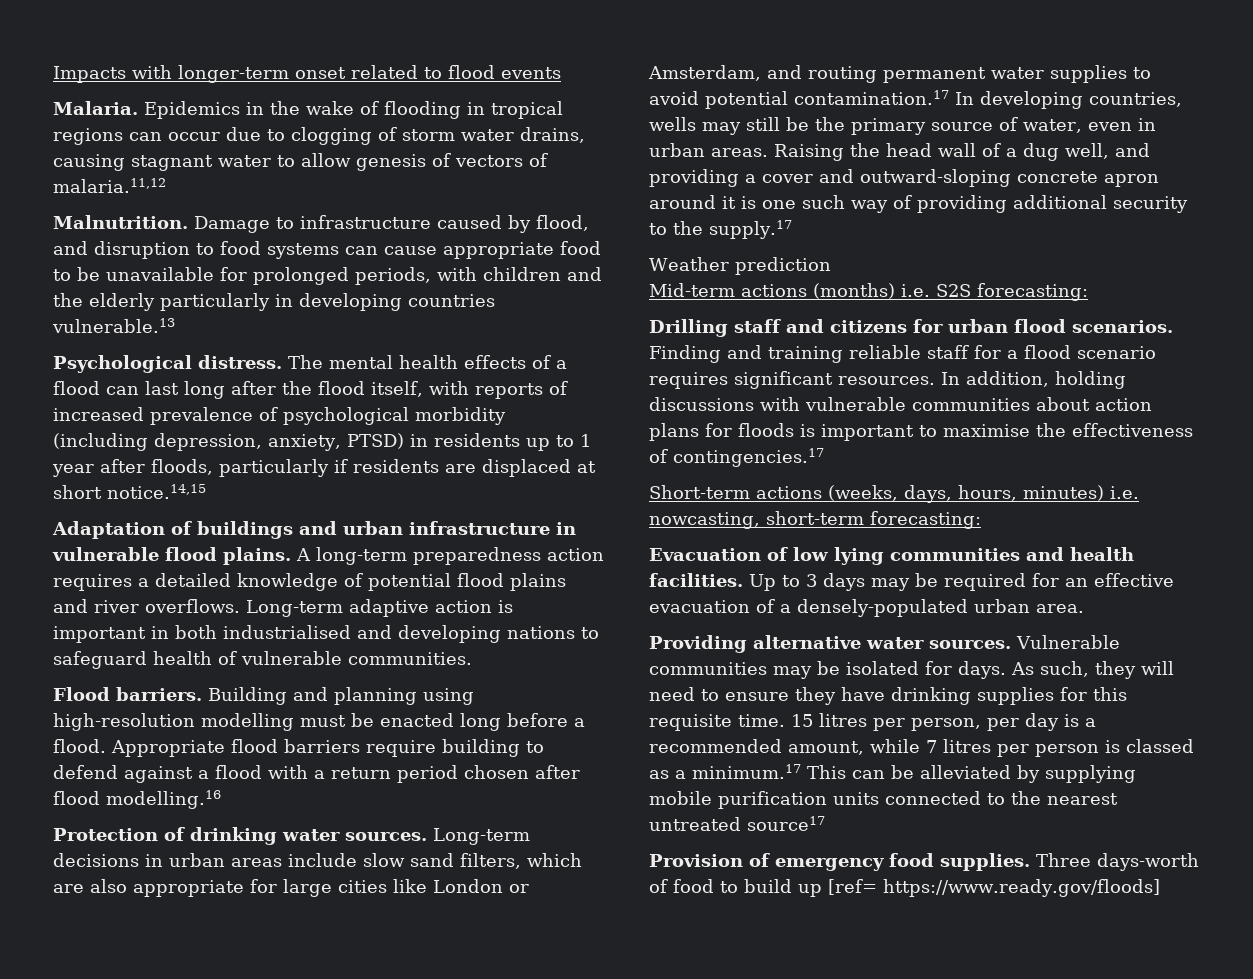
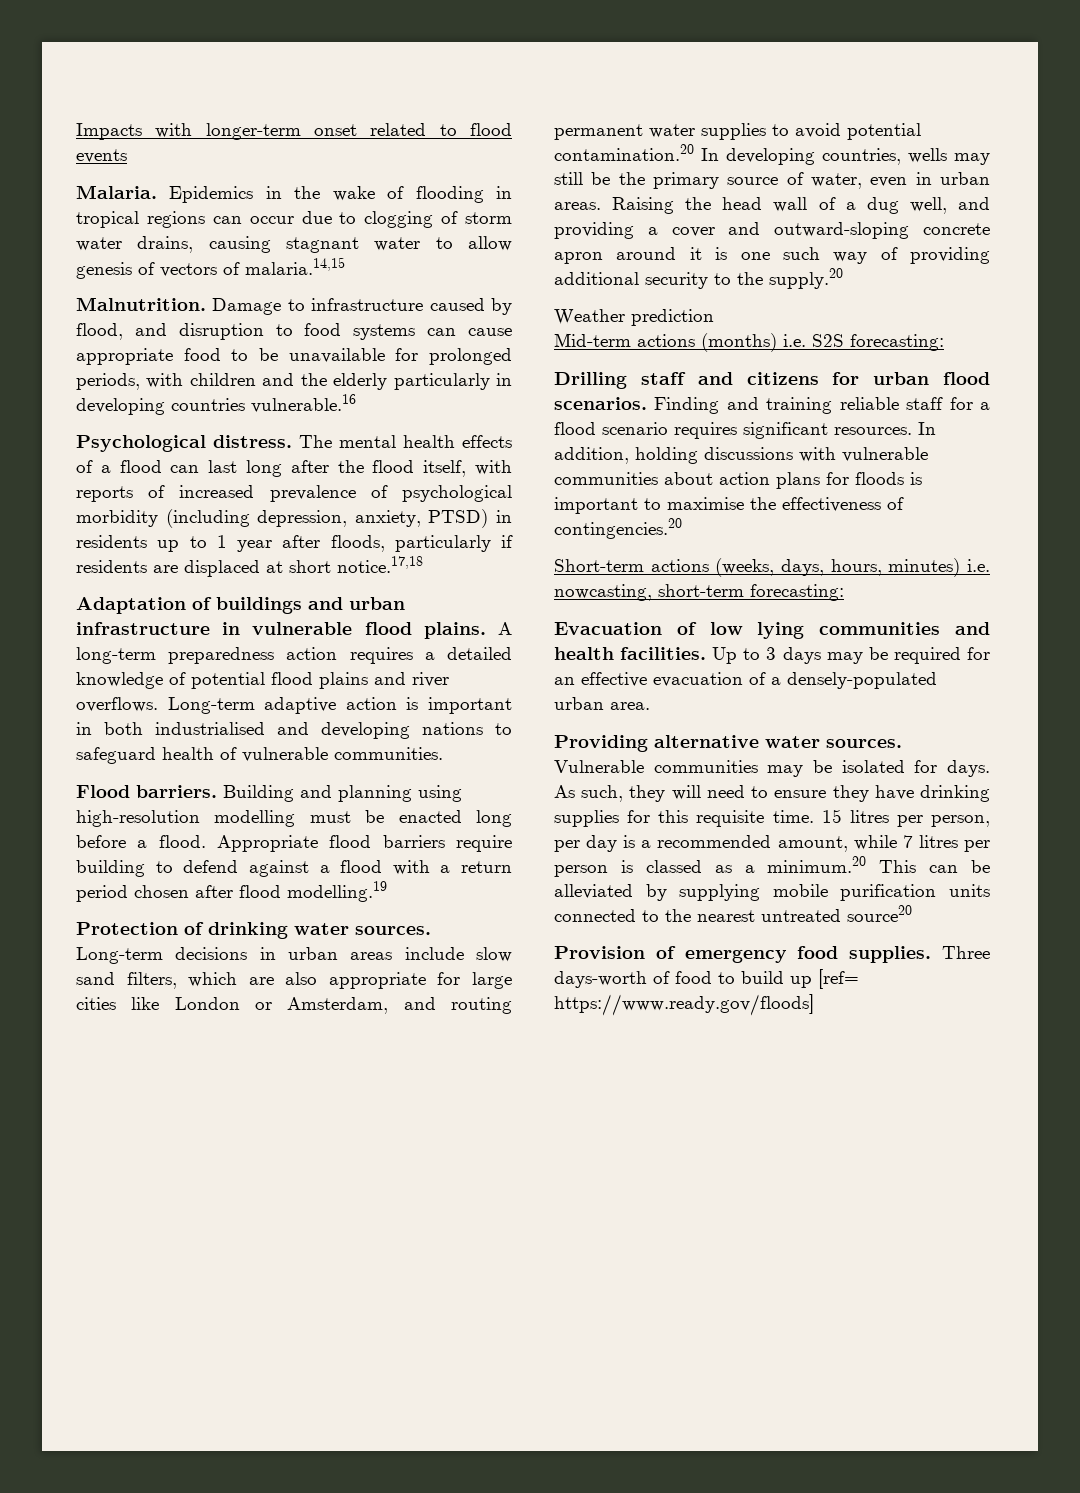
- Epidemics in the wake of flooding in tropical regions can occur due to clogging of storm water drains, causing stagnant water to allow genesis of vectors of malaria.11,12
+ Epidemics in the wake of flooding in tropical regions can occur due to clogging of storm water drains, causing stagnant water to allow genesis of vectors of malaria.14,15
- Damage to infrastructure caused by flood, and disruption to food systems can cause appropriate food to be unavailable for prolonged periods, with children and the elderly particularly in developing countries vulnerable.13
+ Damage to infrastructure caused by flood, and disruption to food systems can cause appropriate food to be unavailable for prolonged periods, with children and the elderly particularly in developing countries vulnerable.16
- The mental health effects of a flood can last long after the flood itself, with reports of increased prevalence of psychological morbidity (including depression, anxiety, PTSD) in residents up to 1 year after floods, particularly if residents are displaced at short notice.14,15
+ The mental health effects of a flood can last long after the flood itself, with reports of increased prevalence of psychological morbidity (including depression, anxiety, PTSD) in residents up to 1 year after floods, particularly if residents are displaced at short notice.17,18
- Appropriate flood barriers require building to defend against a flood with a return period chosen after flood modelling.16
+ Appropriate flood barriers require building to defend against a flood with a return period chosen after flood modelling.19
- Long-term decisions in urban areas include slow sand filters, which are also appropriate for large cities like London or Amsterdam, and routing permanent water supplies to avoid potential contamination.17 In developing countries, wells may still be the primary source of water, even in urban areas.
+ Long-term decisions in urban areas include slow sand filters, which are also appropriate for large cities like London or Amsterdam, and routing permanent water supplies to avoid potential contamination.20 In developing countries, wells may still be the primary source of water, even in urban areas.
- Raising the head wall of a dug well, and providing a cover and outward-sloping concrete apron around it is one such way of providing additional security to the supply.17
+ Raising the head wall of a dug well, and providing a cover and outward-sloping concrete apron around it is one such way of providing additional security to the supply.20
- In addition, holding discussions with vulnerable communities about action plans for floods is important to maximise the effectiveness of contingencies.17
+ In addition, holding discussions with vulnerable communities about action plans for floods is important to maximise the effectiveness of contingencies.20
- 15 litres per person, per day is a recommended amount, while 7 litres per person is classed as a minimum.17 This can be alleviated by supplying mobile purification units connected to the nearest untreated source17
+ 15 litres per person, per day is a recommended amount, while 7 litres per person is classed as a minimum.20 This can be alleviated by supplying mobile purification units connected to the nearest untreated source20

